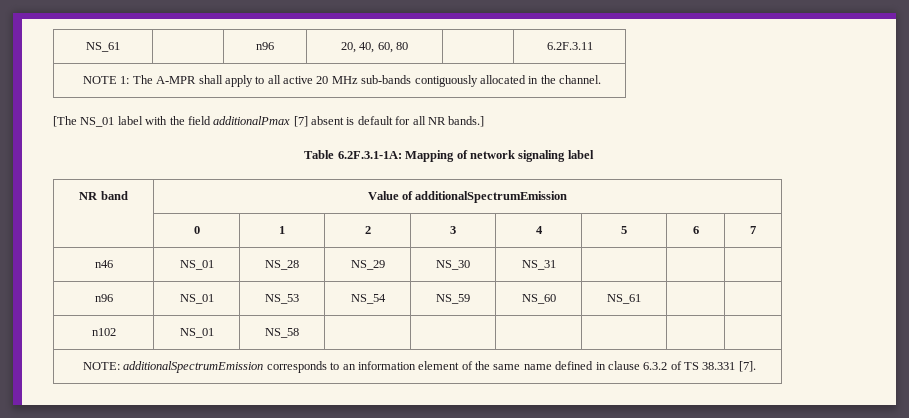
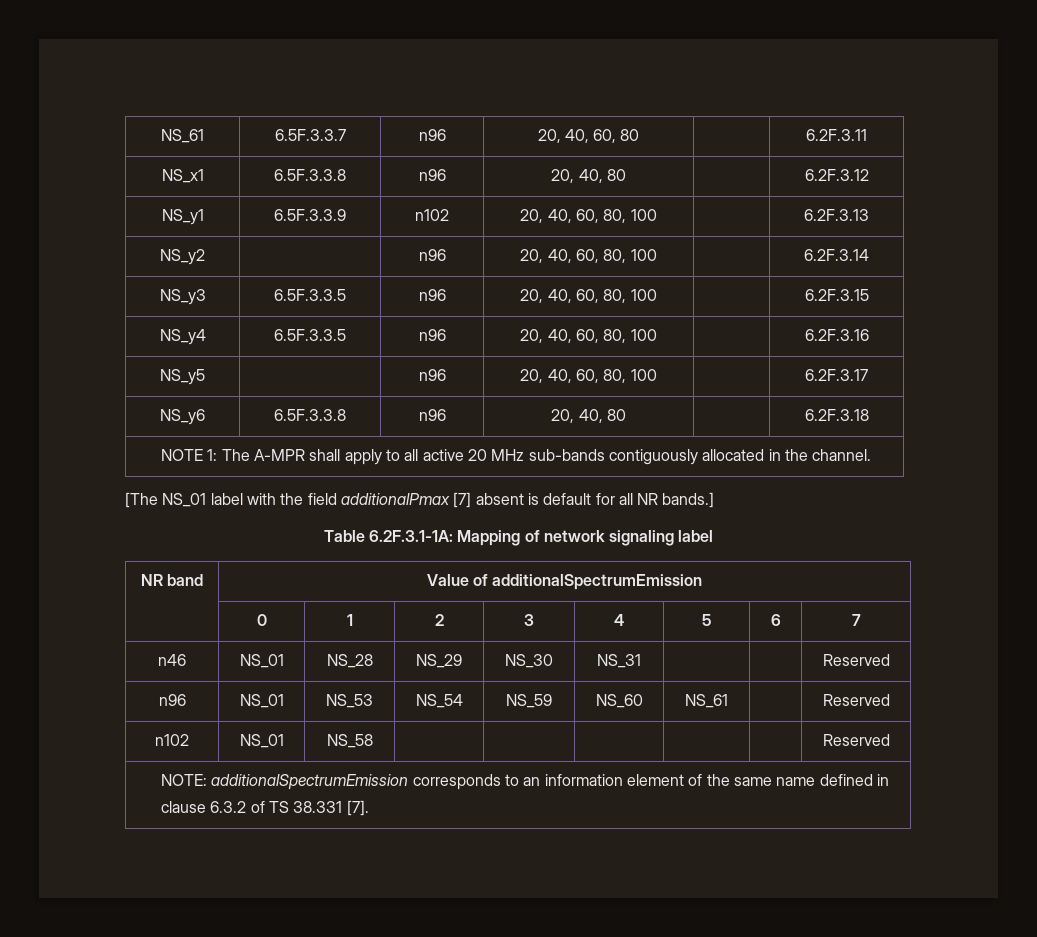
- NS_61 | | n96 | 20, 40, 60, 80 | | 6.2F.3.11
+ NS_61 | 6.5F.3.3.7 | n96 | 20, 40, 60, 80 | | 6.2F.3.11
+ NS_x1 | 6.5F.3.3.8 | n96 | 20, 40, 80 | | 6.2F.3.12
+ NS_y1 | 6.5F.3.3.9 | n102 | 20, 40, 60, 80, 100 | | 6.2F.3.13
+ NS_y2 | | n96 | 20, 40, 60, 80, 100 | | 6.2F.3.14
+ NS_y3 | 6.5F.3.3.5 | n96 | 20, 40, 60, 80, 100 | | 6.2F.3.15
+ NS_y4 | 6.5F.3.3.5 | n96 | 20, 40, 60, 80, 100 | | 6.2F.3.16
+ NS_y5 | | n96 | 20, 40, 60, 80, 100 | | 6.2F.3.17
+ NS_y6 | 6.5F.3.3.8 | n96 | 20, 40, 80 | | 6.2F.3.18
- n46 | NS_01 | NS_28 | NS_29 | NS_30 | NS_31 | | |
+ n46 | NS_01 | NS_28 | NS_29 | NS_30 | NS_31 | | | Reserved
- n96 | NS_01 | NS_53 | NS_54 | NS_59 | NS_60 | NS_61 | |
+ n96 | NS_01 | NS_53 | NS_54 | NS_59 | NS_60 | NS_61 | | Reserved
- n102 | NS_01 | NS_58 | | | | | |
+ n102 | NS_01 | NS_58 | | | | | | Reserved

